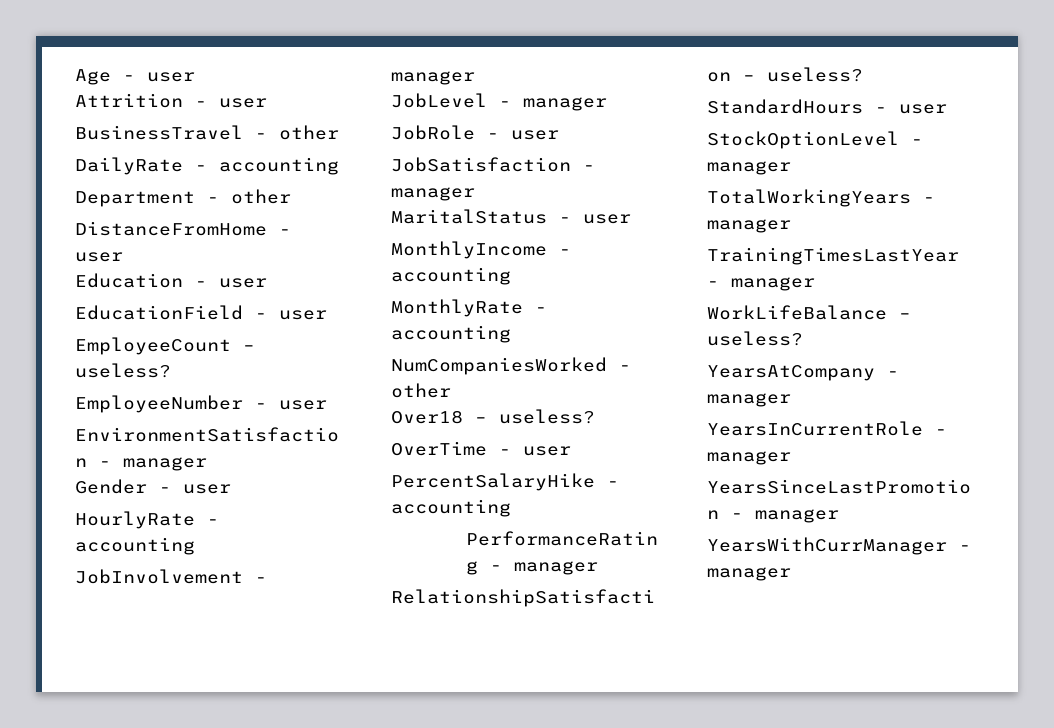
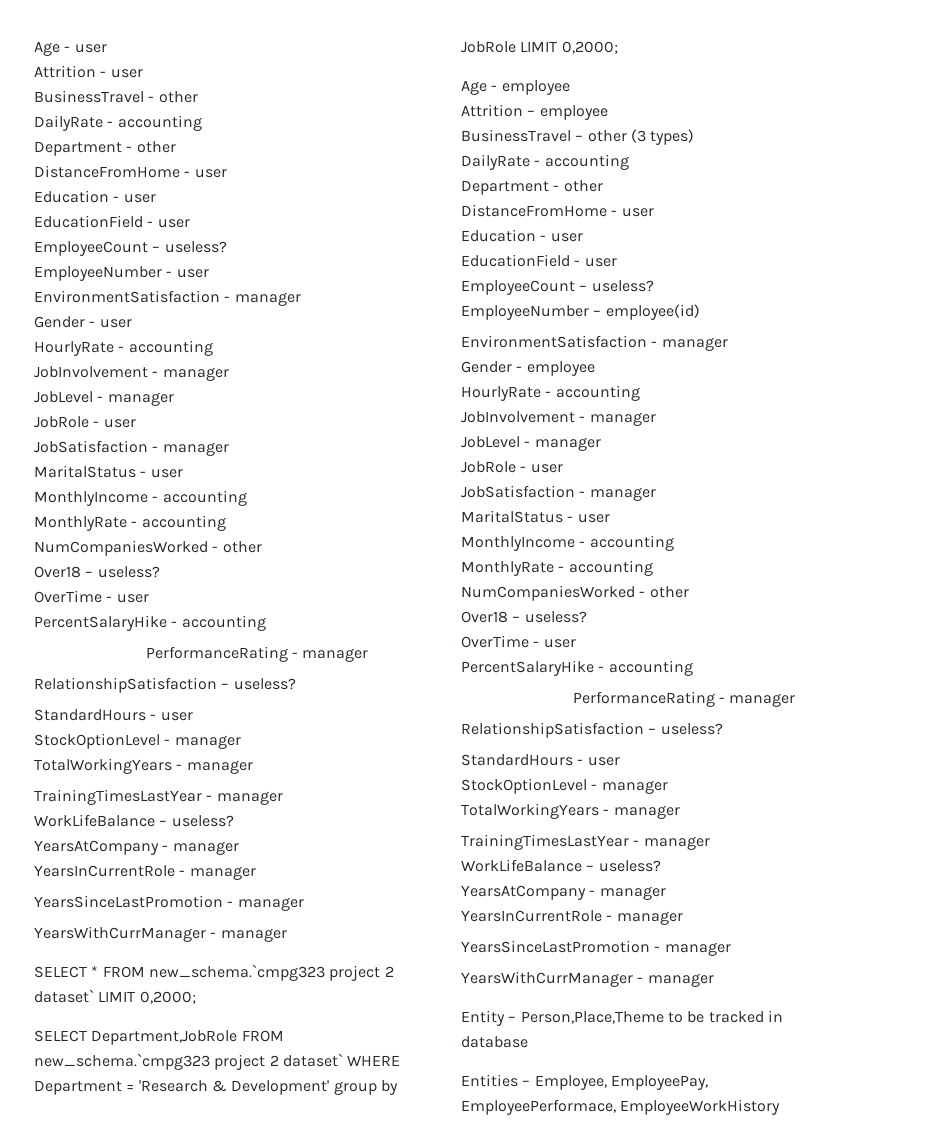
+ SELECT * FROM new_schema.`cmpg323 project 2 dataset` LIMIT 0,2000;
+ SELECT Department,JobRole FROM new_schema.`cmpg323 project 2 dataset` WHERE Department = 'Research & Development' group by JobRole LIMIT 0,2000;
+ Age - employee
+ Attrition – employee
+ BusinessTravel – other (3 types)
+ DailyRate - accounting
+ Department - other
+ DistanceFromHome - user
+ Education - user
+ EducationField - user
+ EmployeeCount – useless?
+ EmployeeNumber – employee(id)
+ EnvironmentSatisfaction - manager
+ Gender - employee
+ HourlyRate - accounting
+ JobInvolvement - manager
+ JobLevel - manager
+ JobRole - user
+ JobSatisfaction - manager
+ MaritalStatus - user
+ MonthlyIncome - accounting
+ MonthlyRate - accounting
+ NumCompaniesWorked - other
+ Over18 – useless?
+ OverTime - user
+ PercentSalaryHike - accounting
+ PerformanceRating - manager
+ RelationshipSatisfaction – useless?
+ StandardHours - user
+ StockOptionLevel - manager
+ TotalWorkingYears - manager
+ TrainingTimesLastYear - manager
+ WorkLifeBalance – useless?
+ YearsAtCompany - manager
+ YearsInCurrentRole - manager
+ YearsSinceLastPromotion - manager
+ YearsWithCurrManager - manager
+ Entity – Person,Place,Theme to be tracked in database
+ Entities – Employee, EmployeePay, EmployeePerformace, EmployeeWorkHistory

